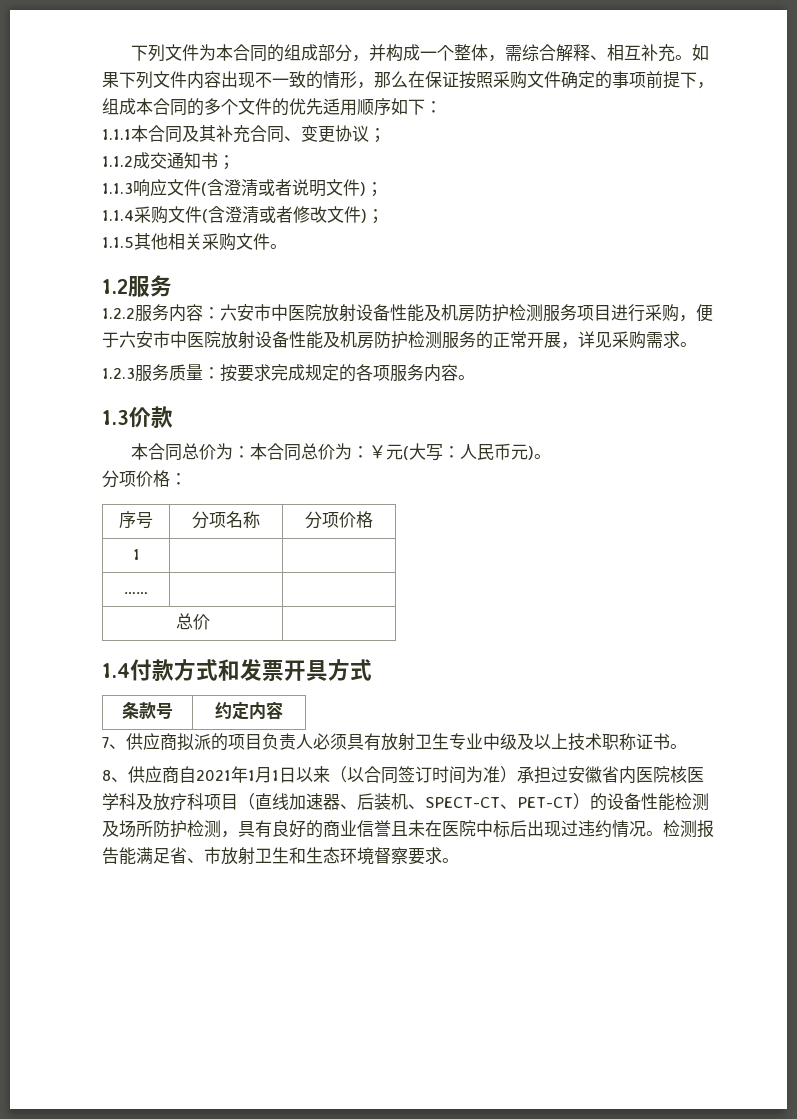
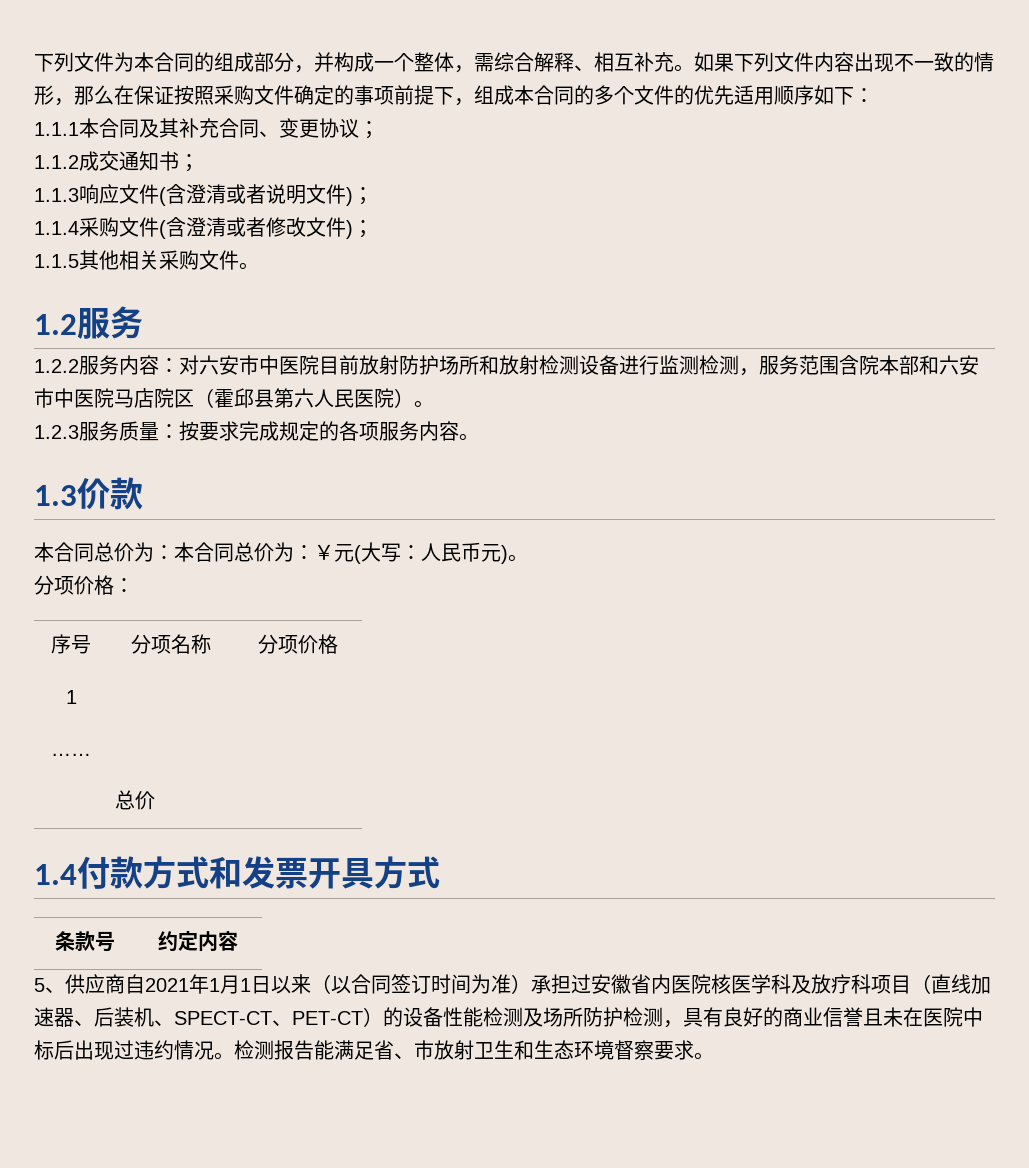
- 1.2.2服务内容：六安市中医院放射设备性能及机房防护检测服务项目进行采购，便于六安市中医院放射设备性能及机房防护检测服务的正常开展，详见采购需求。
+ 1.2.2服务内容：对六安市中医院目前放射防护场所和放射检测设备进行监测检测，服务范围含院本部和六安市中医院马店院区（霍邱县第六人民医院）。
- 7、供应商拟派的项目负责人必须具有放射卫生专业中级及以上技术职称证书。
- 8、供应商自2021年1月1日以来（以合同签订时间为准）承担过安徽省内医院核医学科及放疗科项目（直线加速器、后装机、SPECT-CT、PET-CT）的设备性能检测及场所防护检测，具有良好的商业信誉且未在医院中标后出现过违约情况。
+ 5、供应商自2021年1月1日以来（以合同签订时间为准）承担过安徽省内医院核医学科及放疗科项目（直线加速器、后装机、SPECT-CT、PET-CT）的设备性能检测及场所防护检测，具有良好的商业信誉且未在医院中标后出现过违约情况。

